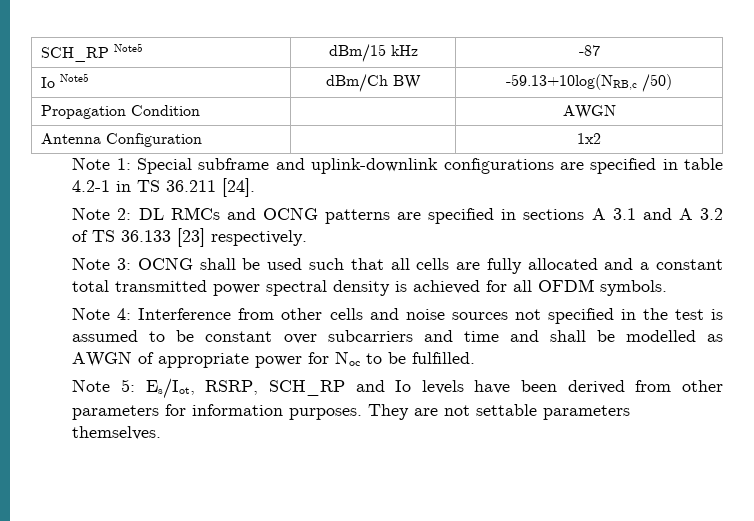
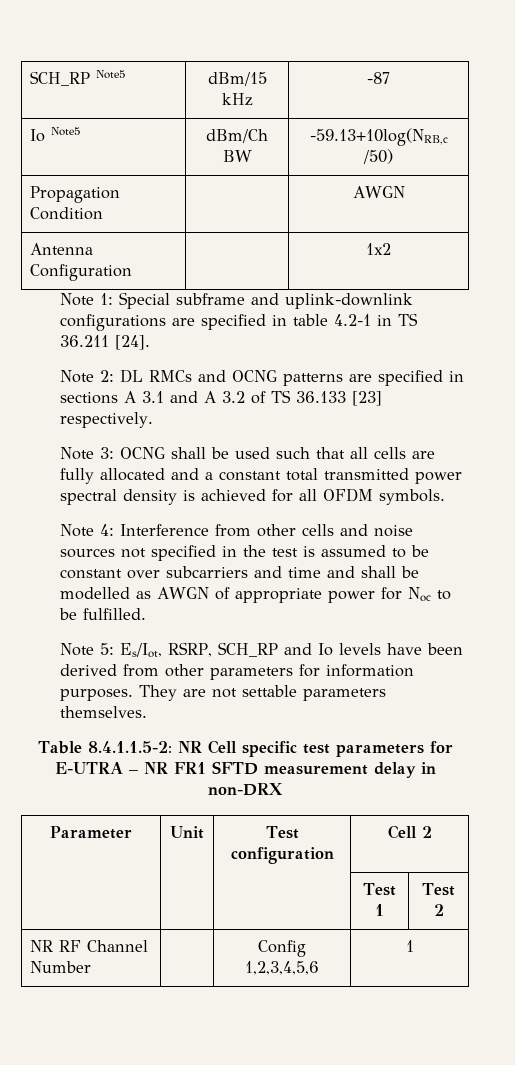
+ Table 8.4.1.1.5-2: NR Cell specific test parameters for E-UTRA – NR FR1 SFTD measurement delay in non-DRX
+ Parameter | Unit | Test configuration | Cell 2
+ | | | Test 1 | Test 2
+ NR RF Channel Number | | Config 1,2,3,4,5,6 | 1

